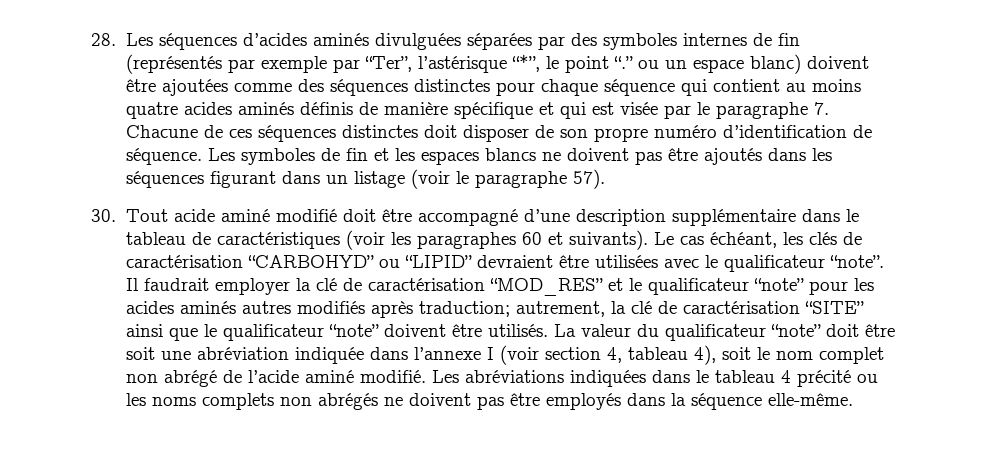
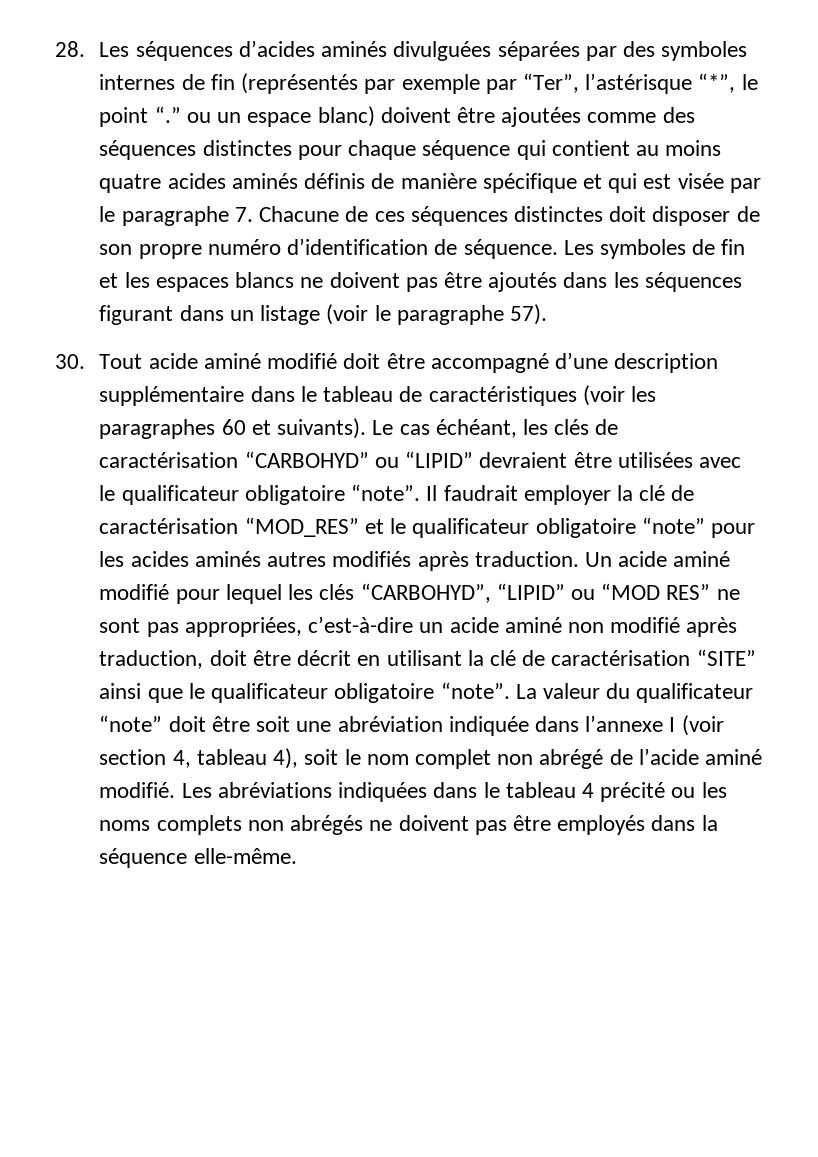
- Le cas échéant, les clés de caractérisation “CARBOHYD” ou “LIPID” devraient être utilisées avec le qualificateur “note”.
+ Le cas échéant, les clés de caractérisation “CARBOHYD” ou “LIPID” devraient être utilisées avec le qualificateur obligatoire “note”.
- Il faudrait employer la clé de caractérisation “MOD_RES” et le qualificateur “note” pour les acides aminés autres modifiés après traduction; autrement, la clé de caractérisation “SITE” ainsi que le qualificateur “note” doivent être utilisés.
+ Il faudrait employer la clé de caractérisation “MOD_RES” et le qualificateur obligatoire “note” pour les acides aminés autres modifiés après traduction. Un acide aminé modifié pour lequel les clés “CARBOHYD”, “LIPID” ou “MOD RES” ne sont pas appropriées, c’est-à-dire un acide aminé non modifié après traduction, doit être décrit en utilisant la clé de caractérisation “SITE” ainsi que le qualificateur obligatoire “note”.

